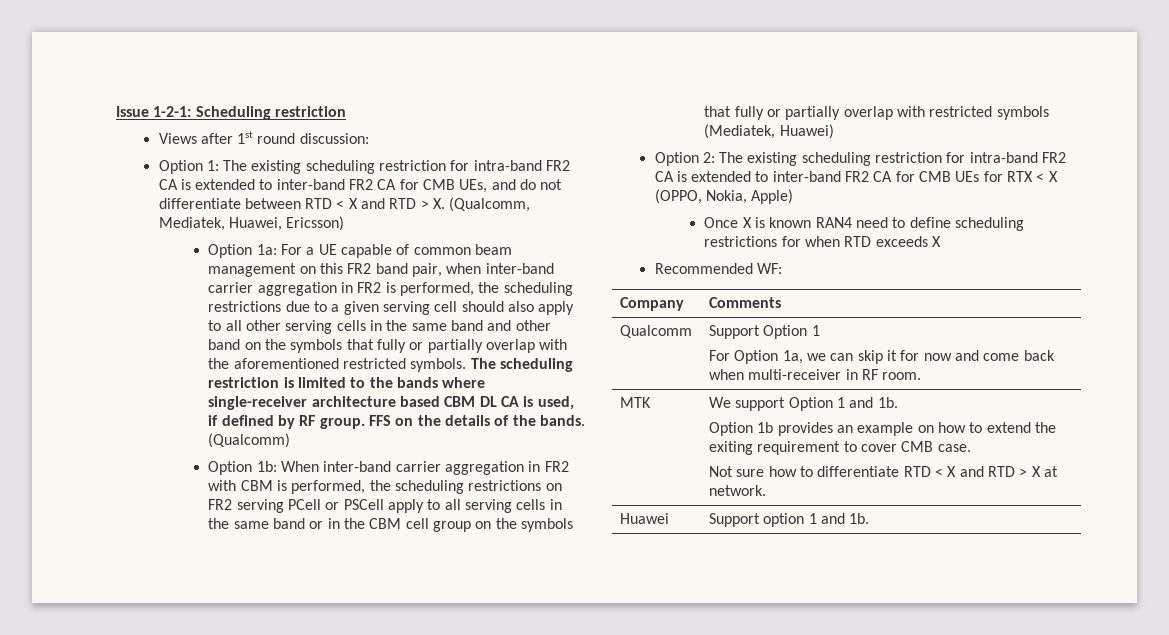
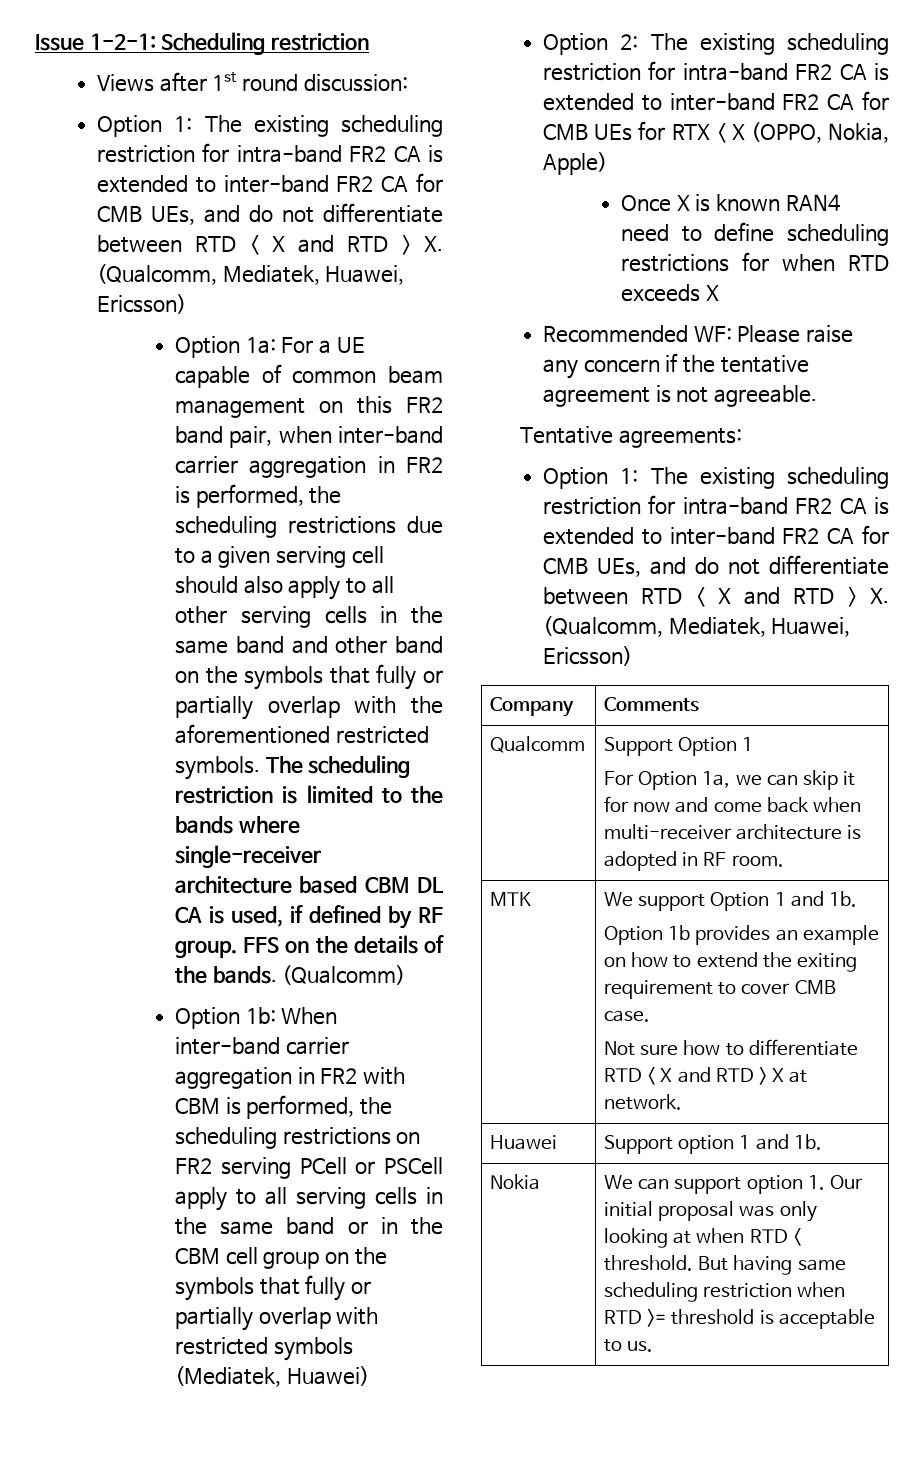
- Recommended WF:
+ Recommended WF: Please raise any concern if the tentative agreement is not agreeable.
+ Tentative agreements:
+ Option 1: The existing scheduling restriction for intra-band FR2 CA is extended to inter-band FR2 CA for CMB UEs, and do not differentiate between RTD < X and RTD > X. (Qualcomm, Mediatek, Huawei, Ericsson)
  Qualcomm | Support Option 1
- For Option 1a, we can skip it for now and come back when multi-receiver in RF room.
+ For Option 1a, we can skip it for now and come back when multi-receiver architecture is adopted in RF room.
+ Nokia | We can support option 1. Our initial proposal was only looking at when RTD < threshold. But having same scheduling restriction when RTD >= threshold is acceptable to us.

